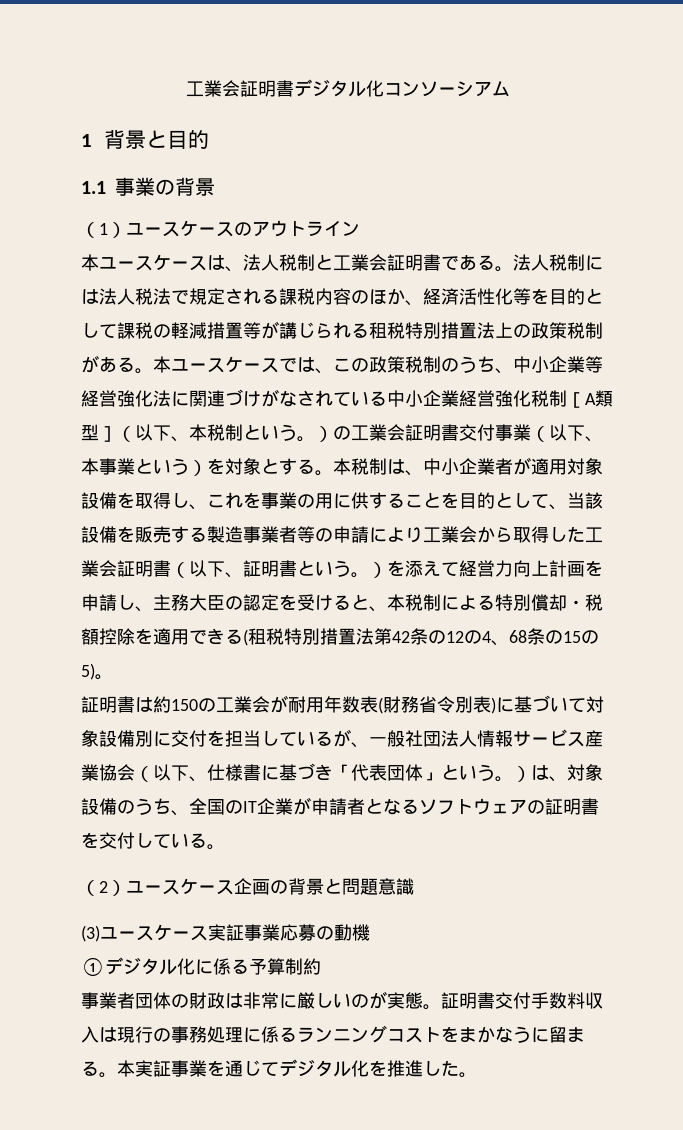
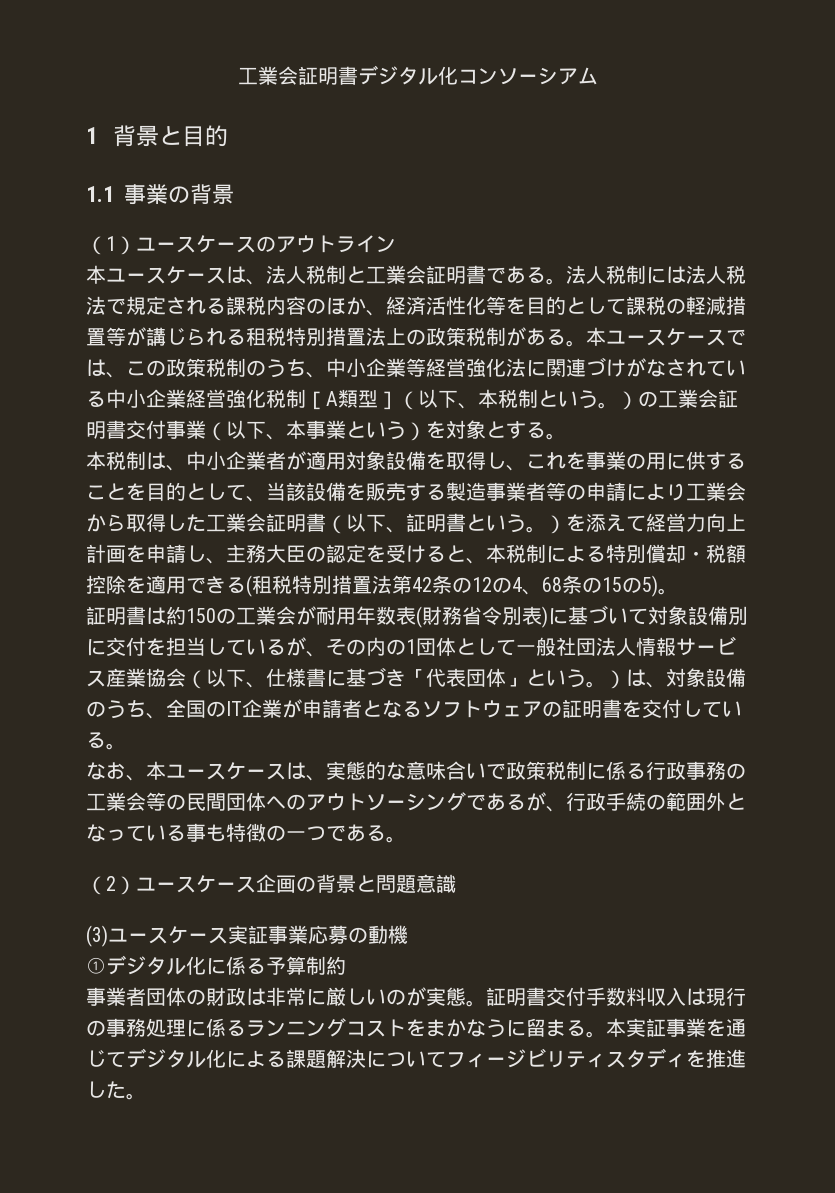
- 本ユースケースでは、この政策税制のうち、中小企業等経営強化法に関連づけがなされている中小企業経営強化税制［A類型］（以下、本税制という。）の工業会証明書交付事業（以下、本事業という）を対象とする。本税制は、中小企業者が適用対象設備を取得し、これを事業の用に供することを目的として、当該設備を販売する製造事業者等の申請により工業会から取得した工業会証明書（以下、証明書という。）を添えて経営力向上計画を申請し、主務大臣の認定を受けると、本税制による特別償却・税額控除を適用できる(租税特別措置法第42条の12の4、68条の15の5)。
+ 本ユースケースでは、この政策税制のうち、中小企業等経営強化法に関連づけがなされている中小企業経営強化税制［A類型］（以下、本税制という。）の工業会証明書交付事業（以下、本事業という）を対象とする。
+ 本税制は、中小企業者が適用対象設備を取得し、これを事業の用に供することを目的として、当該設備を販売する製造事業者等の申請により工業会から取得した工業会証明書（以下、証明書という。）を添えて経営力向上計画を申請し、主務大臣の認定を受けると、本税制による特別償却・税額控除を適用できる(租税特別措置法第42条の12の4、68条の15の5)。
- 証明書は約150の工業会が耐用年数表(財務省令別表)に基づいて対象設備別に交付を担当しているが、一般社団法人情報サービス産業協会（以下、仕様書に基づき「代表団体」という。）は、対象設備のうち、全国のIT企業が申請者となるソフトウェアの証明書を交付している。
+ 証明書は約150の工業会が耐用年数表(財務省令別表)に基づいて対象設備別に交付を担当しているが、その内の1団体として一般社団法人情報サービス産業協会（以下、仕様書に基づき「代表団体」という。）は、対象設備のうち、全国のIT企業が申請者となるソフトウェアの証明書を交付している。
+ なお、本ユースケースは、実態的な意味合いで政策税制に係る行政事務の工業会等の民間団体へのアウトソーシングであるが、行政手続の範囲外となっている事も特徴の一つである。
- 本実証事業を通じてデジタル化を推進した。
+ 本実証事業を通じてデジタル化による課題解決についてフィージビリティスタディを推進した。

